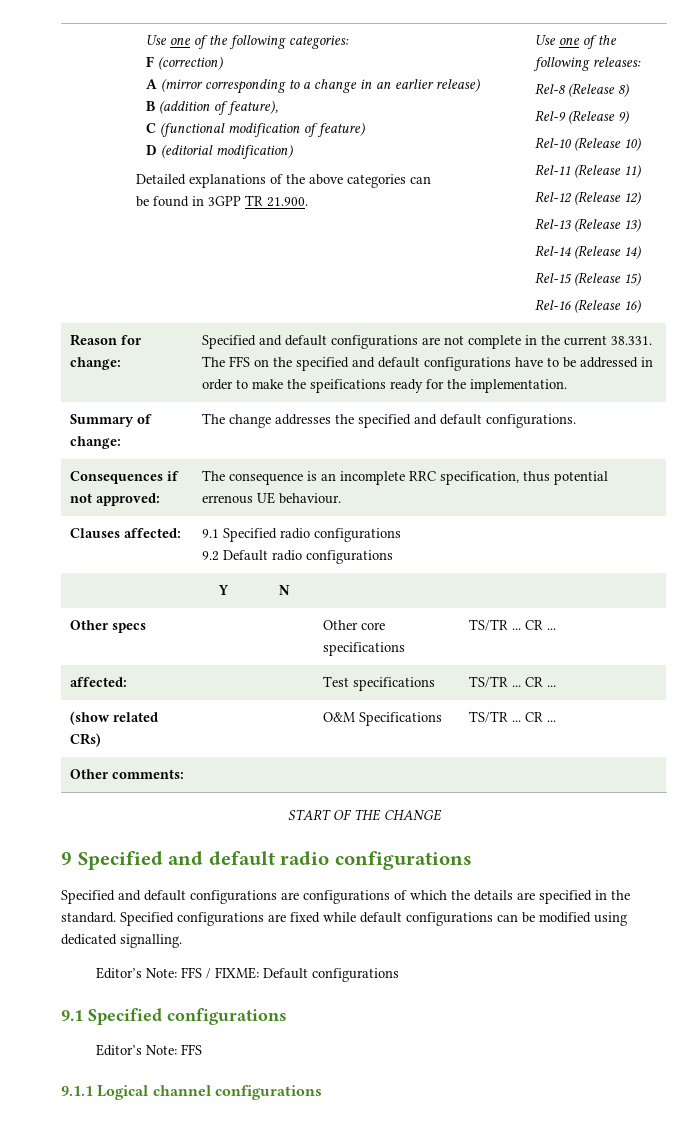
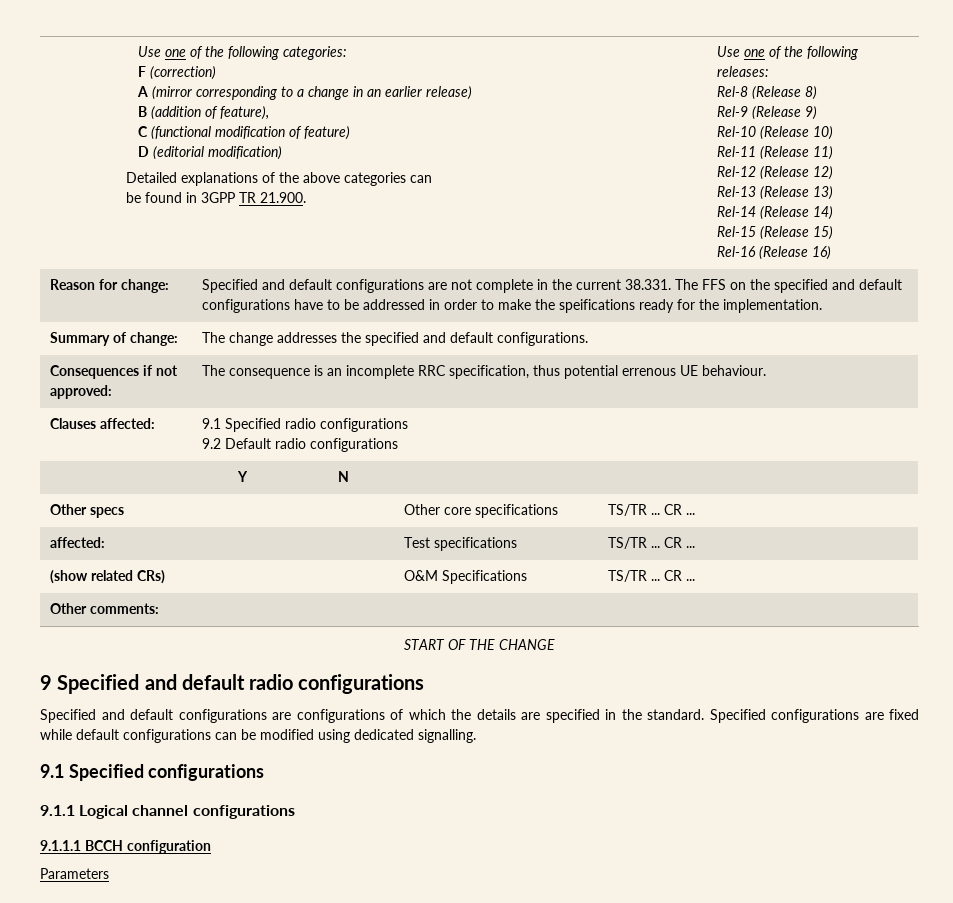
- Editor’s Note: FFS / FIXME: Default configurations
  9.1 Specified configurations
- Editor’s Note: FFS
+ 9.1.1.1 BCCH configuration
+ Parameters

